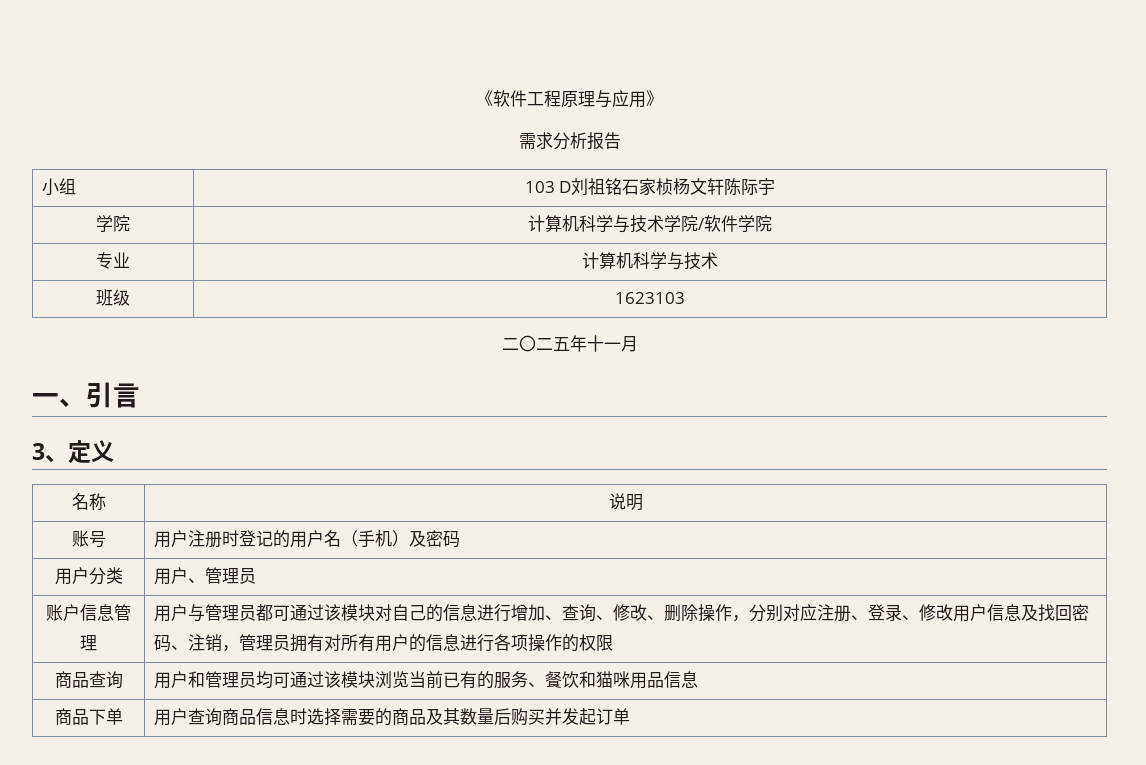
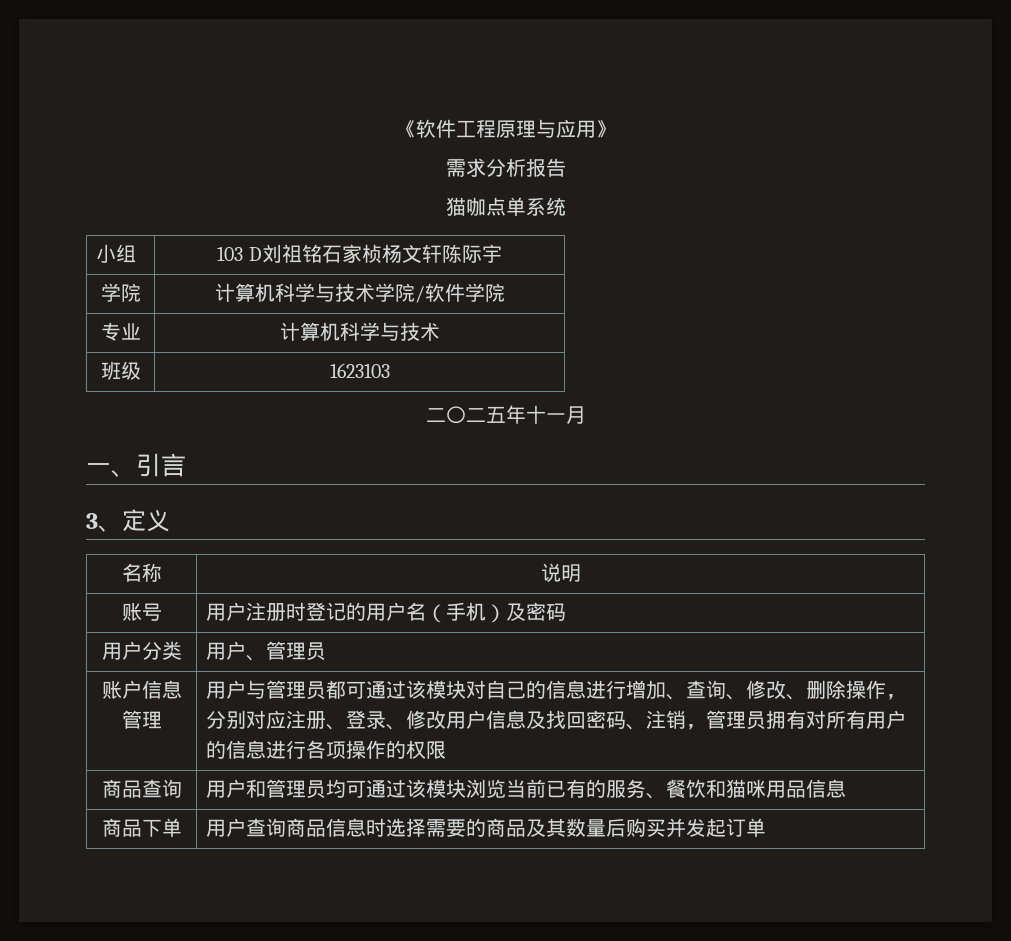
+ 猫咖点单系统

